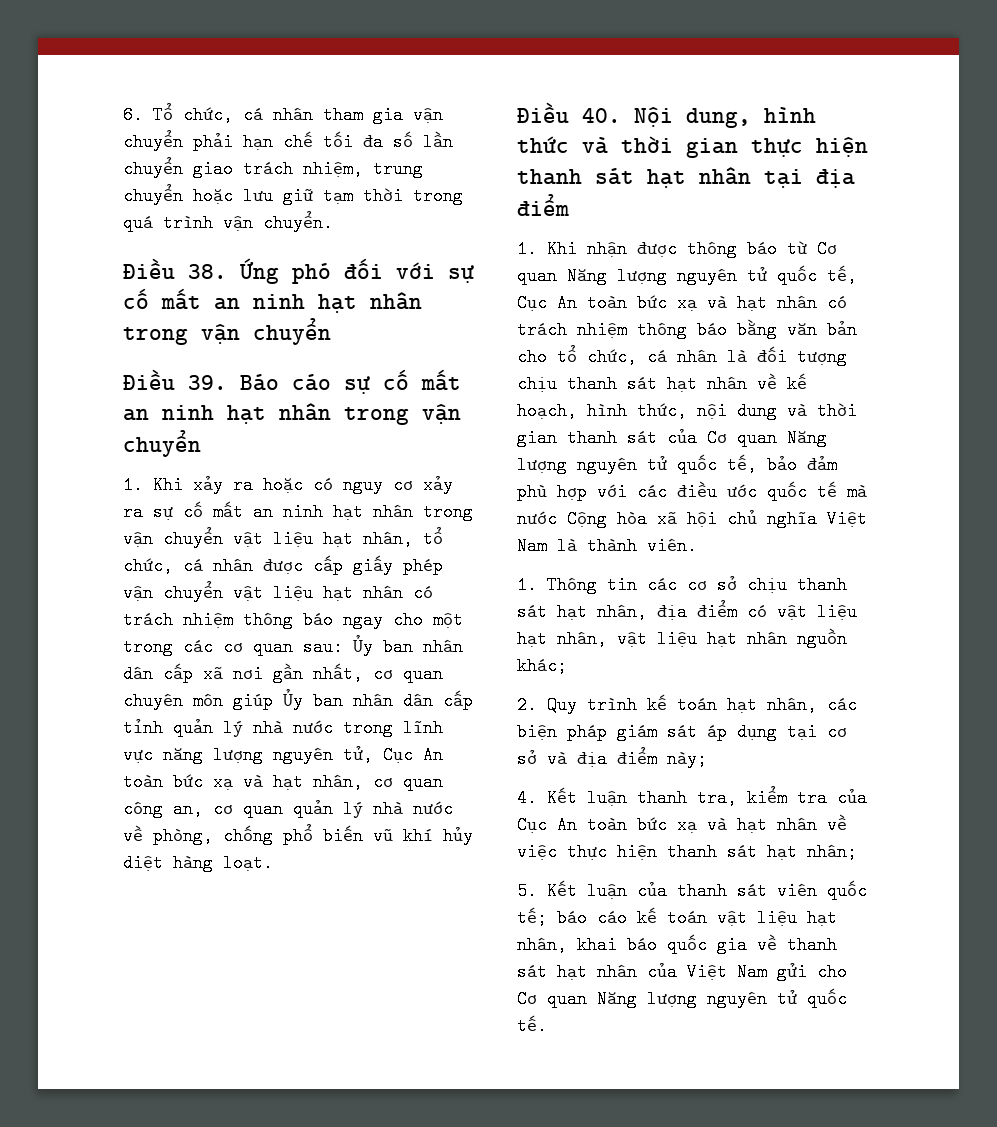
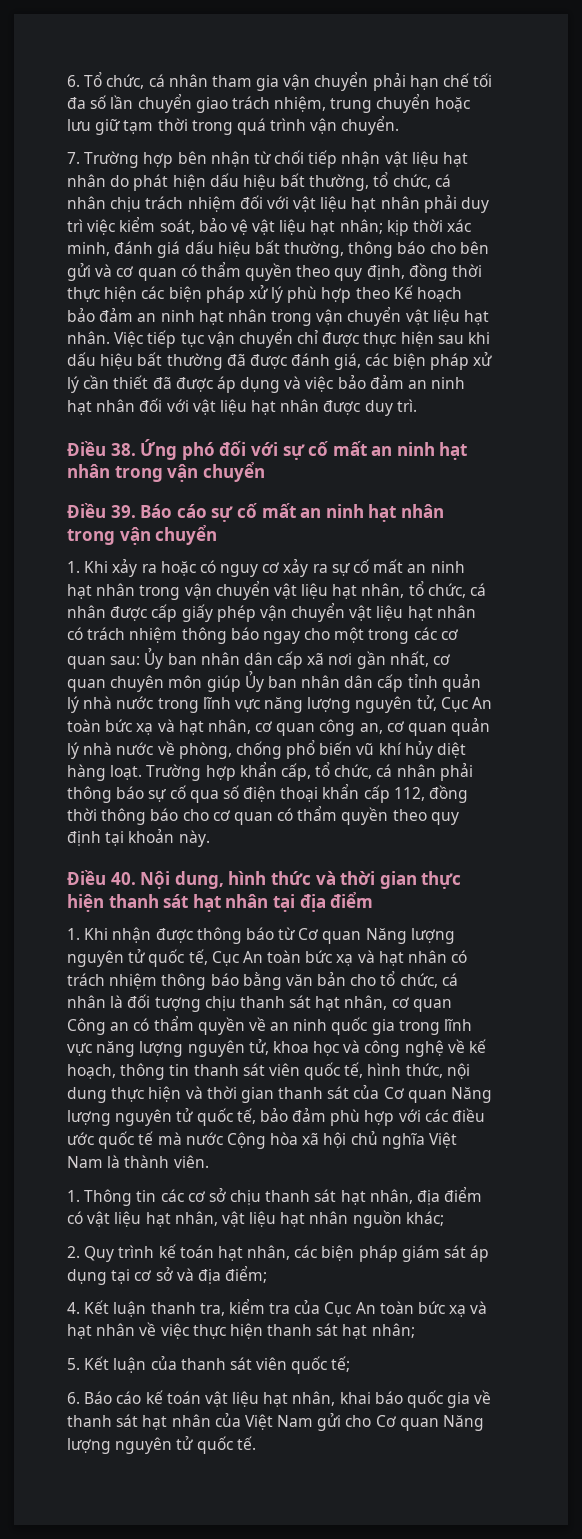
+ 7. Trường hợp bên nhận từ chối tiếp nhận vật liệu hạt nhân do phát hiện dấu hiệu bất thường, tổ chức, cá nhân chịu trách nhiệm đối với vật liệu hạt nhân phải duy trì việc kiểm soát, bảo vệ vật liệu hạt nhân; kịp thời xác minh, đánh giá dấu hiệu bất thường, thông báo cho bên gửi và cơ quan có thẩm quyền theo quy định, đồng thời thực hiện các biện pháp xử lý phù hợp theo Kế hoạch bảo đảm an ninh hạt nhân trong vận chuyển vật liệu hạt nhân. Việc tiếp tục vận chuyển chỉ được thực hiện sau khi dấu hiệu bất thường đã được đánh giá, các biện pháp xử lý cần thiết đã được áp dụng và việc bảo đảm an ninh hạt nhân đối với vật liệu hạt nhân được duy trì.
+ Trường hợp khẩn cấp, tổ chức, cá nhân phải thông báo sự cố qua số điện thoại khẩn cấp 112, đồng thời thông báo cho cơ quan có thẩm quyền theo quy định tại khoản này.
- 1. Khi nhận được thông báo từ Cơ quan Năng lượng nguyên tử quốc tế, Cục An toàn bức xạ và hạt nhân có trách nhiệm thông báo bằng văn bản cho tổ chức, cá nhân là đối tượng chịu thanh sát hạt nhân về kế hoạch, hình thức, nội dung và thời gian thanh sát của Cơ quan Năng lượng nguyên tử quốc tế, bảo đảm phù hợp với các điều ước quốc tế mà nước Cộng hòa xã hội chủ nghĩa Việt Nam là thành viên.
+ 1. Khi nhận được thông báo từ Cơ quan Năng lượng nguyên tử quốc tế, Cục An toàn bức xạ và hạt nhân có trách nhiệm thông báo bằng văn bản cho tổ chức, cá nhân là đối tượng chịu thanh sát hạt nhân, cơ quan Công an có thẩm quyền về an ninh quốc gia trong lĩnh vực năng lượng nguyên tử, khoa học và công nghệ về kế hoạch, thông tin thanh sát viên quốc tế, hình thức, nội dung thực hiện và thời gian thanh sát của Cơ quan Năng lượng nguyên tử quốc tế, bảo đảm phù hợp với các điều ước quốc tế mà nước Cộng hòa xã hội chủ nghĩa Việt Nam là thành viên.
- 2. Quy trình kế toán hạt nhân, các biện pháp giám sát áp dụng tại cơ sở và địa điểm này;
+ 2. Quy trình kế toán hạt nhân, các biện pháp giám sát áp dụng tại cơ sở và địa điểm;
- 5. Kết luận của thanh sát viên quốc tế; báo cáo kế toán vật liệu hạt nhân, khai báo quốc gia về thanh sát hạt nhân của Việt Nam gửi cho Cơ quan Năng lượng nguyên tử quốc tế.
+ 5. Kết luận của thanh sát viên quốc tế;
+ 6. Báo cáo kế toán vật liệu hạt nhân, khai báo quốc gia về thanh sát hạt nhân của Việt Nam gửi cho Cơ quan Năng lượng nguyên tử quốc tế.

